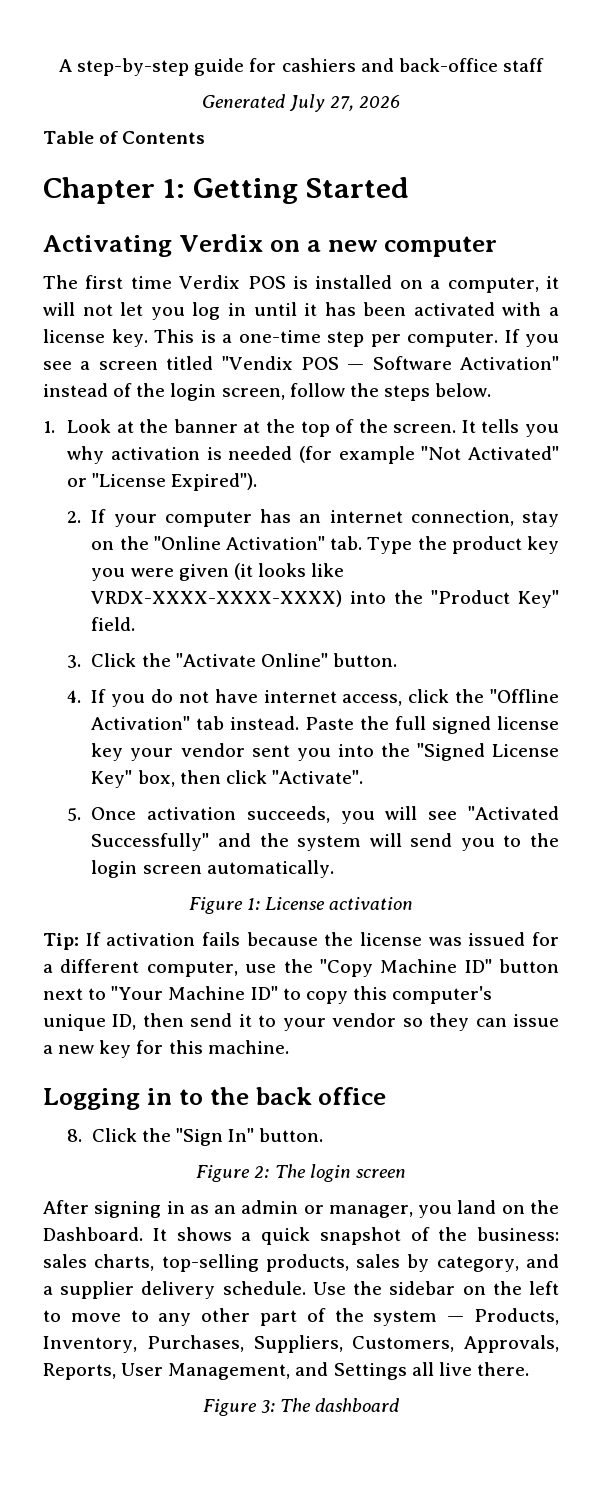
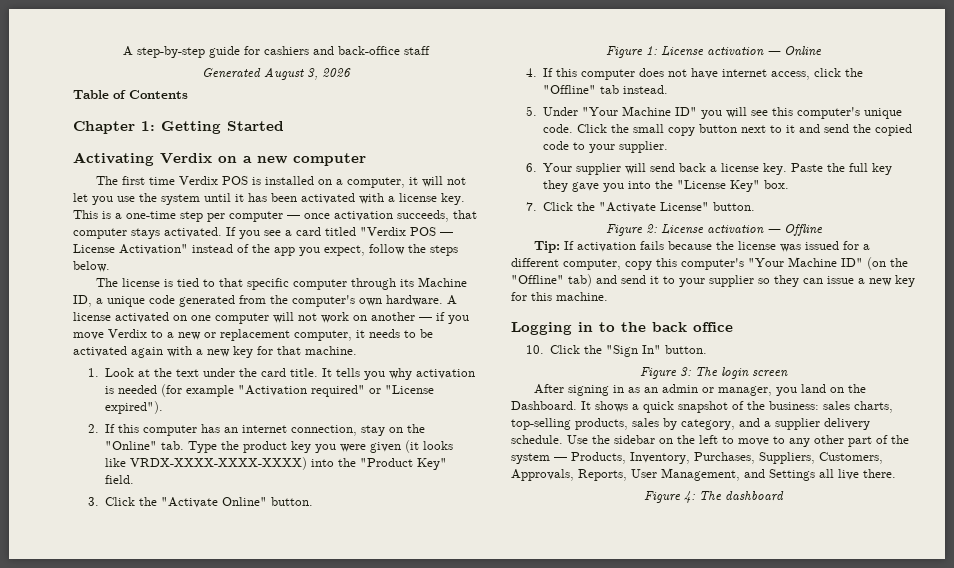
- Generated July 27, 2026
+ Generated August 3, 2026
- The first time Verdix POS is installed on a computer, it will not let you log in until it has been activated with a license key.
+ The first time Verdix POS is installed on a computer, it will not let you use the system until it has been activated with a license key.
- This is a one-time step per computer.
+ This is a one-time step per computer — once activation succeeds, that computer stays activated.
- If you see a screen titled "Vendix POS — Software Activation" instead of the login screen, follow the steps below.
+ If you see a card titled "Verdix POS — License Activation" instead of the app you expect, follow the steps below.
- 1. Look at the banner at the top of the screen.
+ The license is tied to that specific computer through its Machine ID, a unique code generated from the computer's own hardware. A license activated on one computer will not work on another — if you move Verdix to a new or replacement computer, it needs to be activated again with a new key for that machine.
+ 1. Look at the text under the card title.
- It tells you why activation is needed (for example "Not Activated" or "License Expired").
+ It tells you why activation is needed (for example "Activation required" or "License expired").
- 2. If your computer has an internet connection, stay on the "Online Activation" tab. Type the product key you were given (it looks like VRDX-XXXX-XXXX-XXXX) into the "Product Key" field.
+ 2. If this computer has an internet connection, stay on the "Online" tab. Type the product key you were given (it looks like VRDX-XXXX-XXXX-XXXX) into the "Product Key" field.
+ Figure 1: License activation — Online
- 4. If you do not have internet access, click the "Offline Activation" tab instead. Paste the full signed license key your vendor sent you into the "Signed License Key" box, then click "Activate".
- 5. Once activation succeeds, you will see "Activated Successfully" and the system will send you to the login screen automatically.
- Figure 1: License activation
+ 4. If this computer does not have internet access, click the "Offline" tab instead.
+ 5. Under "Your Machine ID" you will see this computer's unique code. Click the small copy button next to it and send the copied code to your supplier.
+ 6. Your supplier will send back a license key. Paste the full key they gave you into the "License Key" box.
+ 7. Click the "Activate License" button.
+ Figure 2: License activation — Offline
- Tip: If activation fails because the license was issued for a different computer, use the "Copy Machine ID" button next to "Your Machine ID" to copy this computer's unique ID, then send it to your vendor so they can issue a new key for this machine.
+ Tip: If activation fails because the license was issued for a different computer, copy this computer's "Your Machine ID" (on the "Offline" tab) and send it to your supplier so they can issue a new key for this machine.
- 8. Click the "Sign In" button.
+ 10. Click the "Sign In" button.
- Figure 2: The login screen
+ Figure 3: The login screen
- Figure 3: The dashboard
+ Figure 4: The dashboard

